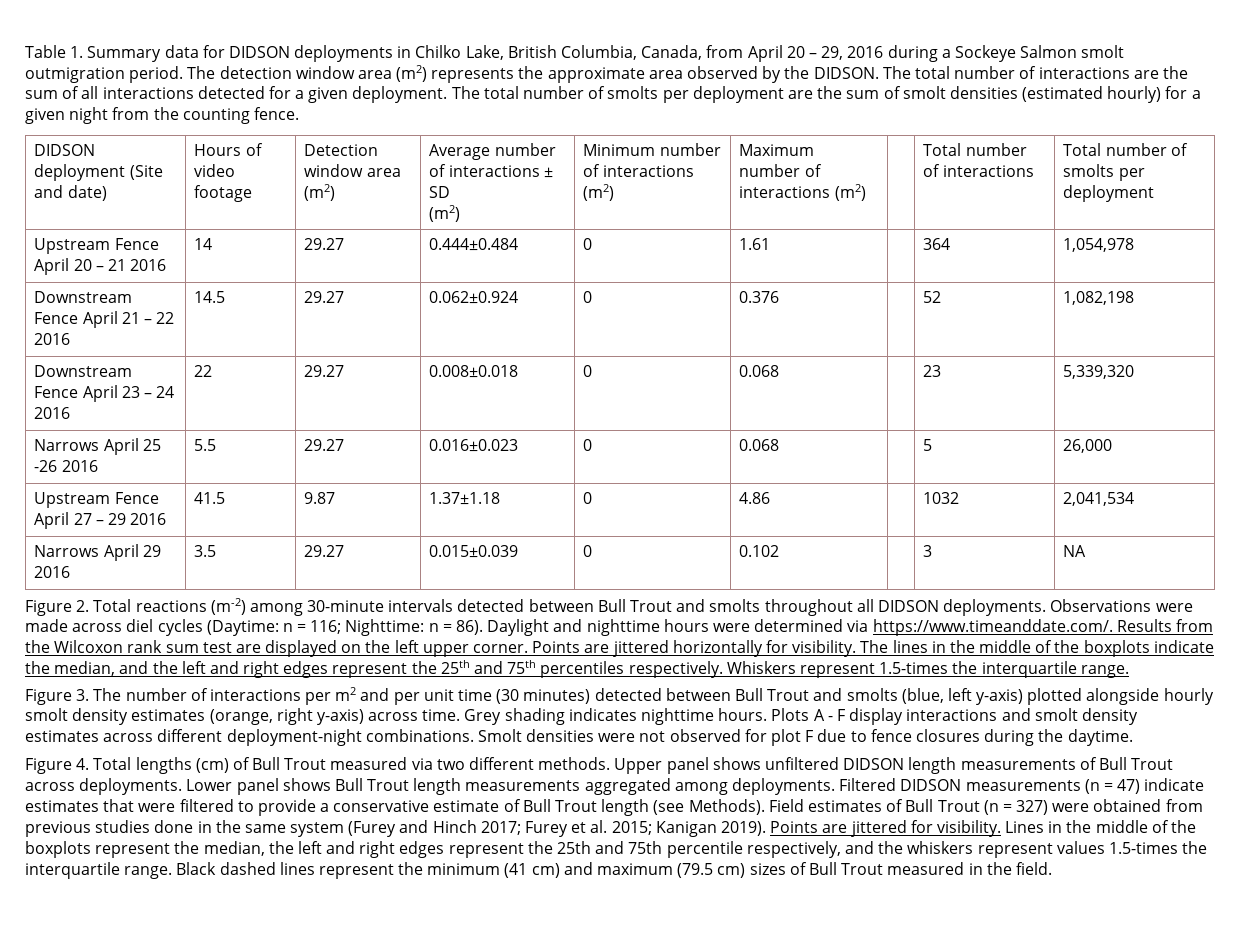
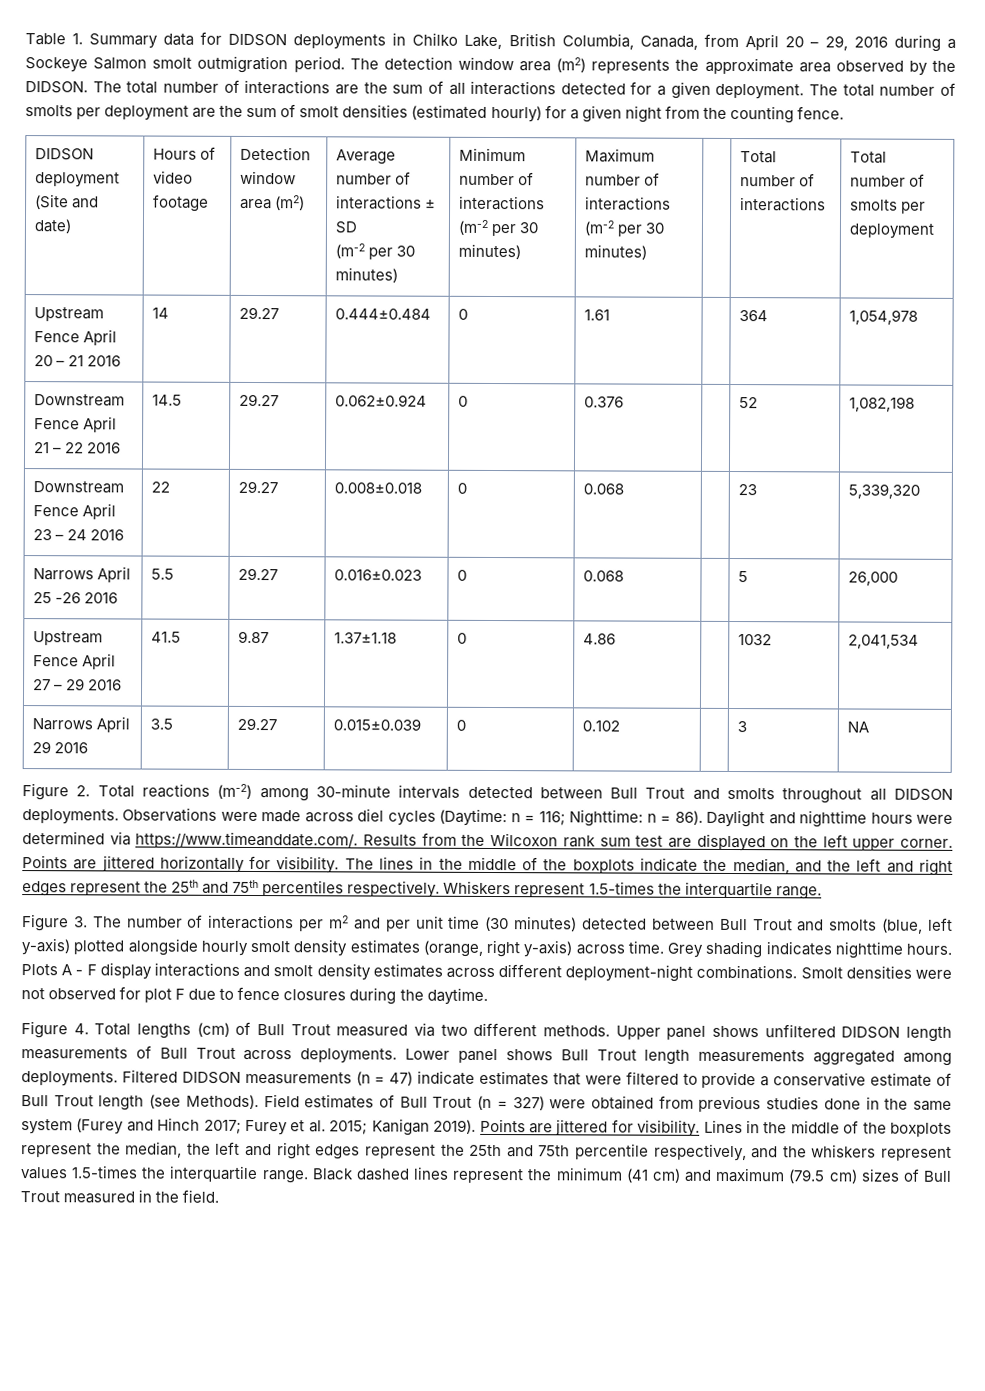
  Average number of interactions ± SD
- (m2)
+ (m-2 per 30 minutes)
- Minimum number of interactions (m2)
+ Minimum number of interactions (m-2 per 30 minutes)
- Maximum number of interactions (m2)
+ Maximum number of interactions (m-2 per 30 minutes)

